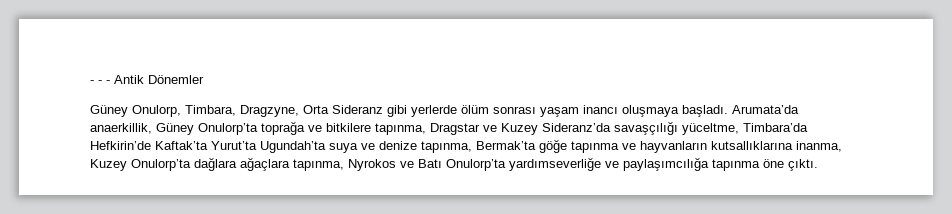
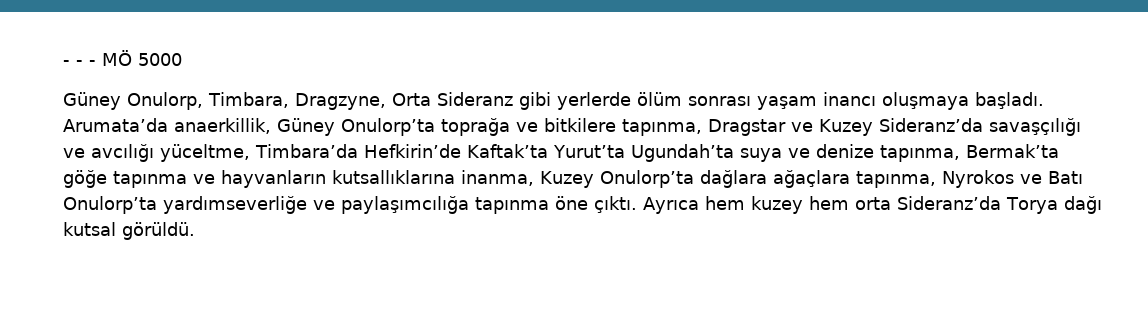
- - - - Antik Dönemler
+ - - - MÖ 5000
- Arumata’da anaerkillik, Güney Onulorp’ta toprağa ve bitkilere tapınma, Dragstar ve Kuzey Sideranz’da savaşçılığı yüceltme, Timbara’da Hefkirin’de Kaftak’ta Yurut’ta Ugundah’ta suya ve denize tapınma, Bermak’ta göğe tapınma ve hayvanların kutsallıklarına inanma, Kuzey Onulorp’ta dağlara ağaçlara tapınma, Nyrokos ve Batı Onulorp’ta yardımseverliğe ve paylaşımcılığa tapınma öne çıktı.
+ Arumata’da anaerkillik, Güney Onulorp’ta toprağa ve bitkilere tapınma, Dragstar ve Kuzey Sideranz’da savaşçılığı ve avcılığı yüceltme, Timbara’da Hefkirin’de Kaftak’ta Yurut’ta Ugundah’ta suya ve denize tapınma, Bermak’ta göğe tapınma ve hayvanların kutsallıklarına inanma, Kuzey Onulorp’ta dağlara ağaçlara tapınma, Nyrokos ve Batı Onulorp’ta yardımseverliğe ve paylaşımcılığa tapınma öne çıktı.
+ Ayrıca hem kuzey hem orta Sideranz’da Torya dağı kutsal görüldü.

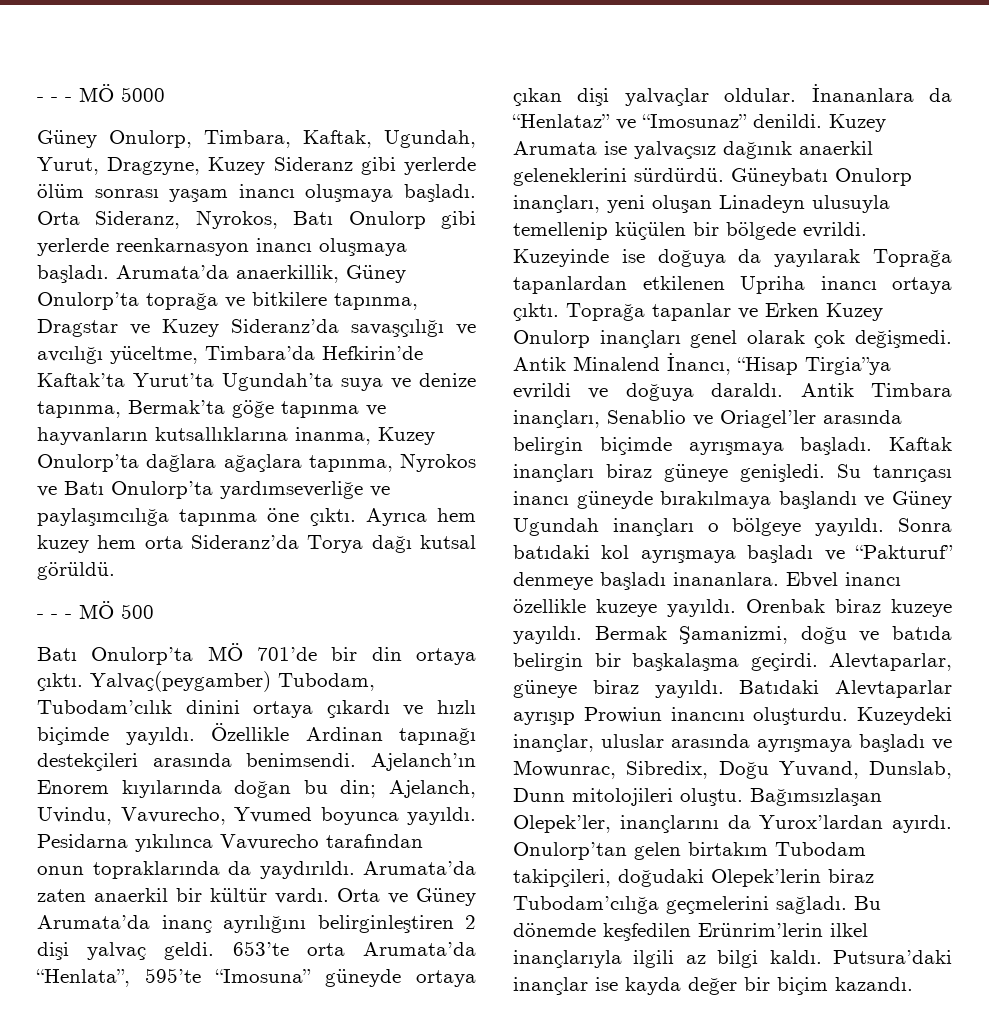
- Güney Onulorp, Timbara, Dragzyne, Orta Sideranz gibi yerlerde ölüm sonrası yaşam inancı oluşmaya başladı.
+ Güney Onulorp, Timbara, Kaftak, Ugundah, Yurut, Dragzyne, Kuzey Sideranz gibi yerlerde ölüm sonrası yaşam inancı oluşmaya başladı.
+ Orta Sideranz, Nyrokos, Batı Onulorp gibi yerlerde reenkarnasyon inancı oluşmaya başladı.
+ - - - MÖ 500
+ Batı Onulorp’ta MÖ 701’de bir din ortaya çıktı. Yalvaç(peygamber) Tubodam, Tubodam’cılık dinini ortaya çıkardı ve hızlı biçimde yayıldı. Özellikle Ardinan tapınağı destekçileri arasında benimsendi. Ajelanch’ın Enorem kıyılarında doğan bu din; Ajelanch, Uvindu, Vavurecho, Yvumed boyunca yayıldı. Pesidarna yıkılınca Vavurecho tarafından onun topraklarında da yaydırıldı. Arumata’da zaten anaerkil bir kültür vardı. Orta ve Güney Arumata’da inanç ayrılığını belirginleştiren 2 dişi yalvaç geldi. 653’te orta Arumata’da “Henlata”, 595’te “Imosuna” güneyde ortaya çıkan dişi yalvaçlar oldular. İnananlara da “Henlataz” ve “Imosunaz” denildi. Kuzey Arumata ise yalvaçsız dağınık anaerkil geleneklerini sürdürdü. Güneybatı Onulorp inançları, yeni oluşan Linadeyn ulusuyla temellenip küçülen bir bölgede evrildi. Kuzeyinde ise doğuya da yayılarak Toprağa tapanlardan etkilenen Upriha inancı ortaya çıktı. Toprağa tapanlar ve Erken Kuzey Onulorp inançları genel olarak çok değişmedi. Antik Minalend İnancı, “Hisap Tirgia”ya evrildi ve doğuya daraldı. Antik Timbara inançları, Senablio ve Oriagel’ler arasında belirgin biçimde ayrışmaya başladı. Kaftak inançları biraz güneye genişledi. Su tanrıçası inancı güneyde bırakılmaya başlandı ve Güney Ugundah inançları o bölgeye yayıldı. Sonra batıdaki kol ayrışmaya başladı ve “Pakturuf” denmeye başladı inananlara. Ebvel inancı özellikle kuzeye yayıldı. Orenbak biraz kuzeye yayıldı. Bermak Şamanizmi, doğu ve batıda belirgin bir başkalaşma geçirdi. Alevtaparlar, güneye biraz yayıldı. Batıdaki Alevtaparlar ayrışıp Prowiun inancını oluşturdu. Kuzeydeki inançlar, uluslar arasında ayrışmaya başladı ve Mowunrac, Sibredix, Doğu Yuvand, Dunslab, Dunn mitolojileri oluştu. Bağımsızlaşan Olepek’ler, inançlarını da Yurox’lardan ayırdı. Onulorp’tan gelen birtakım Tubodam takipçileri, doğudaki Olepek’lerin biraz Tubodam’cılığa geçmelerini sağladı. Bu dönemde keşfedilen Erünrim’lerin ilkel inançlarıyla ilgili az bilgi kaldı. Putsura’daki inançlar ise kayda değer bir biçim kazandı.

